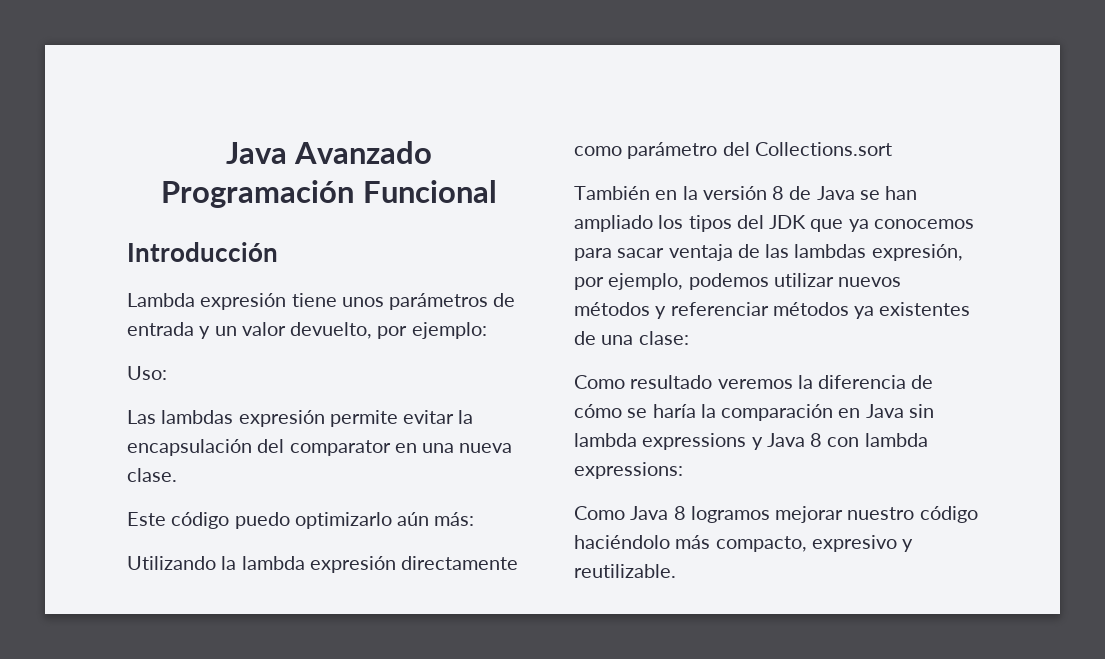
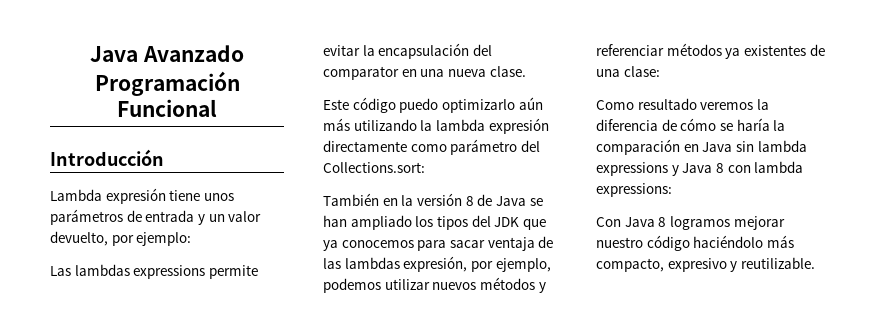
- Uso:
- Las lambdas expresión permite evitar la encapsulación del comparator en una nueva clase.
+ Las lambdas expressions permite evitar la encapsulación del comparator en una nueva clase.
- Este código puedo optimizarlo aún más:
- Utilizando la lambda expresión directamente como parámetro del Collections.sort
+ Este código puedo optimizarlo aún más utilizando la lambda expresión directamente como parámetro del Collections.sort:
- Como Java 8 logramos mejorar nuestro código haciéndolo más compacto, expresivo y reutilizable.
+ Con Java 8 logramos mejorar nuestro código haciéndolo más compacto, expresivo y reutilizable.

